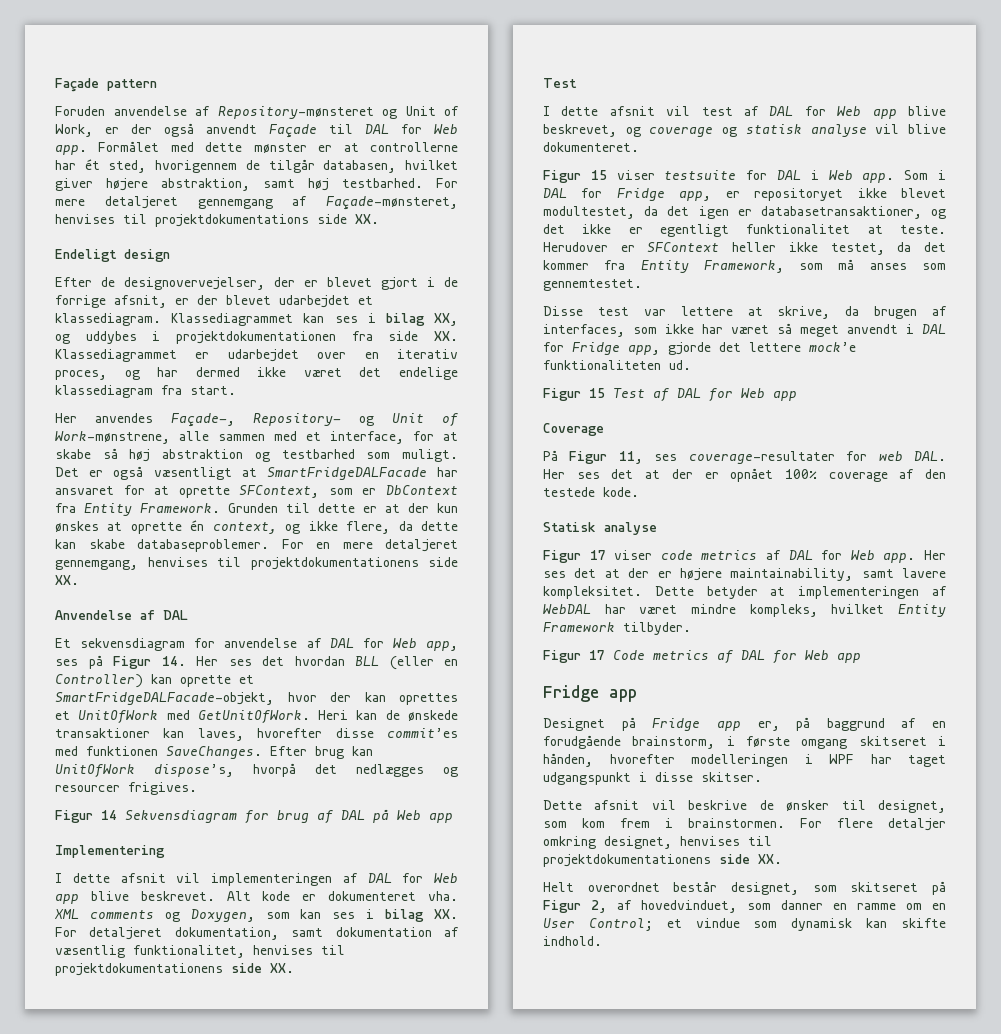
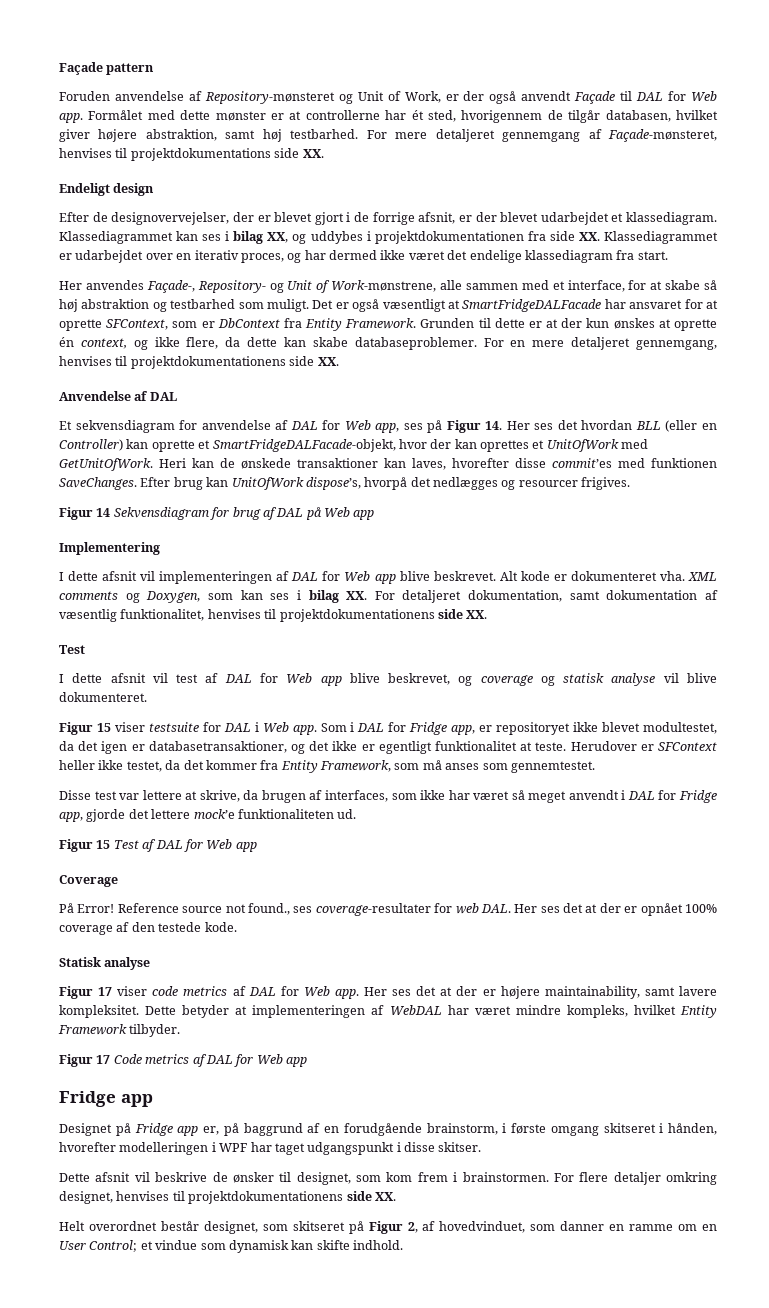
- På Figur 11, ses coverage-resultater for web DAL. Her ses det at der er opnået 100% coverage af den testede kode.
+ På Error! Reference source not found., ses coverage-resultater for web DAL. Her ses det at der er opnået 100% coverage af den testede kode.

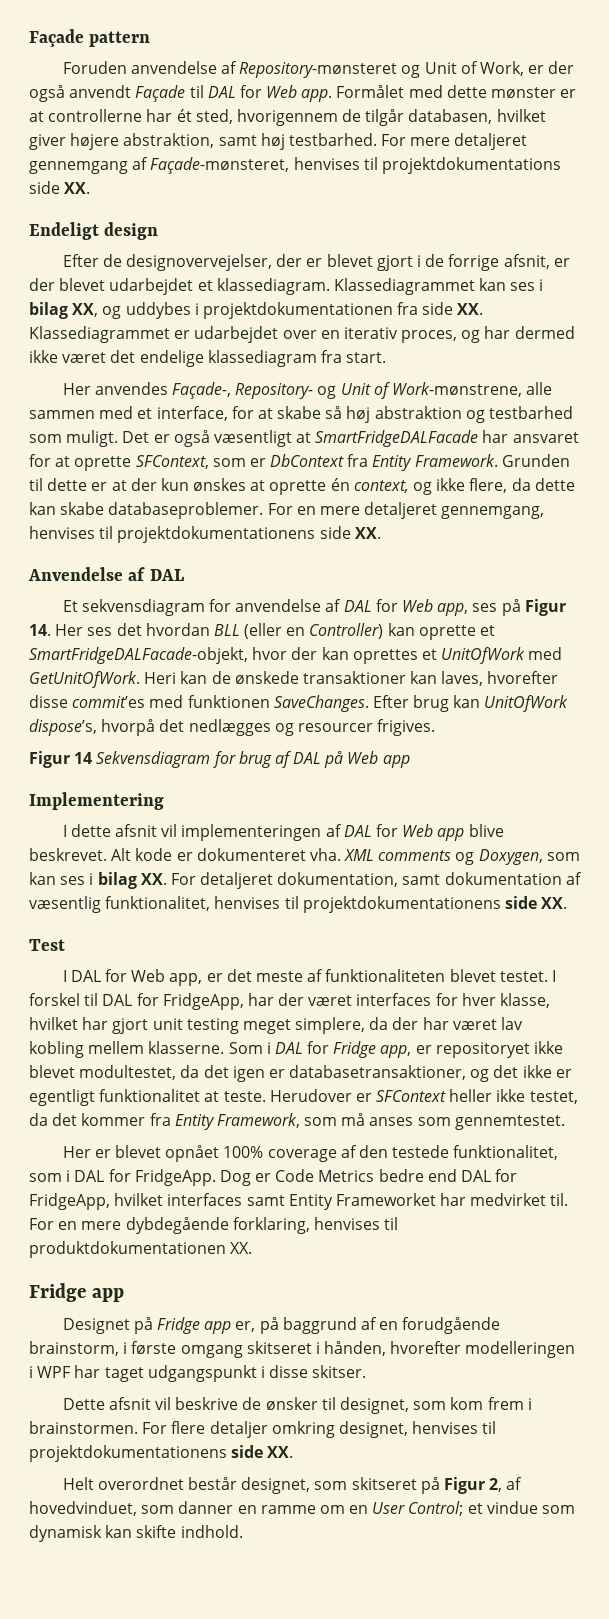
- I dette afsnit vil test af DAL for Web app blive beskrevet, og coverage og statisk analyse vil blive dokumenteret.
- Figur 15 viser testsuite for DAL i Web app.
+ I DAL for Web app, er det meste af funktionaliteten blevet testet. I forskel til DAL for FridgeApp, har der været interfaces for hver klasse, hvilket har gjort unit testing meget simplere, da der har været lav kobling mellem klasserne.
- Disse test var lettere at skrive, da brugen af interfaces, som ikke har været så meget anvendt i DAL for Fridge app, gjorde det lettere mock’e funktionaliteten ud.
- Figur 15 Test af DAL for Web app
- Coverage
- På Error! Reference source not found., ses coverage-resultater for web DAL. Her ses det at der er opnået 100% coverage af den testede kode.
- Statisk analyse
- Figur 17 viser code metrics af DAL for Web app. Her ses det at der er højere maintainability, samt lavere kompleksitet. Dette betyder at implementeringen af WebDAL har været mindre kompleks, hvilket Entity Framework tilbyder.
- Figur 17 Code metrics af DAL for Web app
+ Her er blevet opnået 100% coverage af den testede funktionalitet, som i DAL for FridgeApp. Dog er Code Metrics bedre end DAL for FridgeApp, hvilket interfaces samt Entity Frameworket har medvirket til. For en mere dybdegående forklaring, henvises til produktdokumentationen XX.

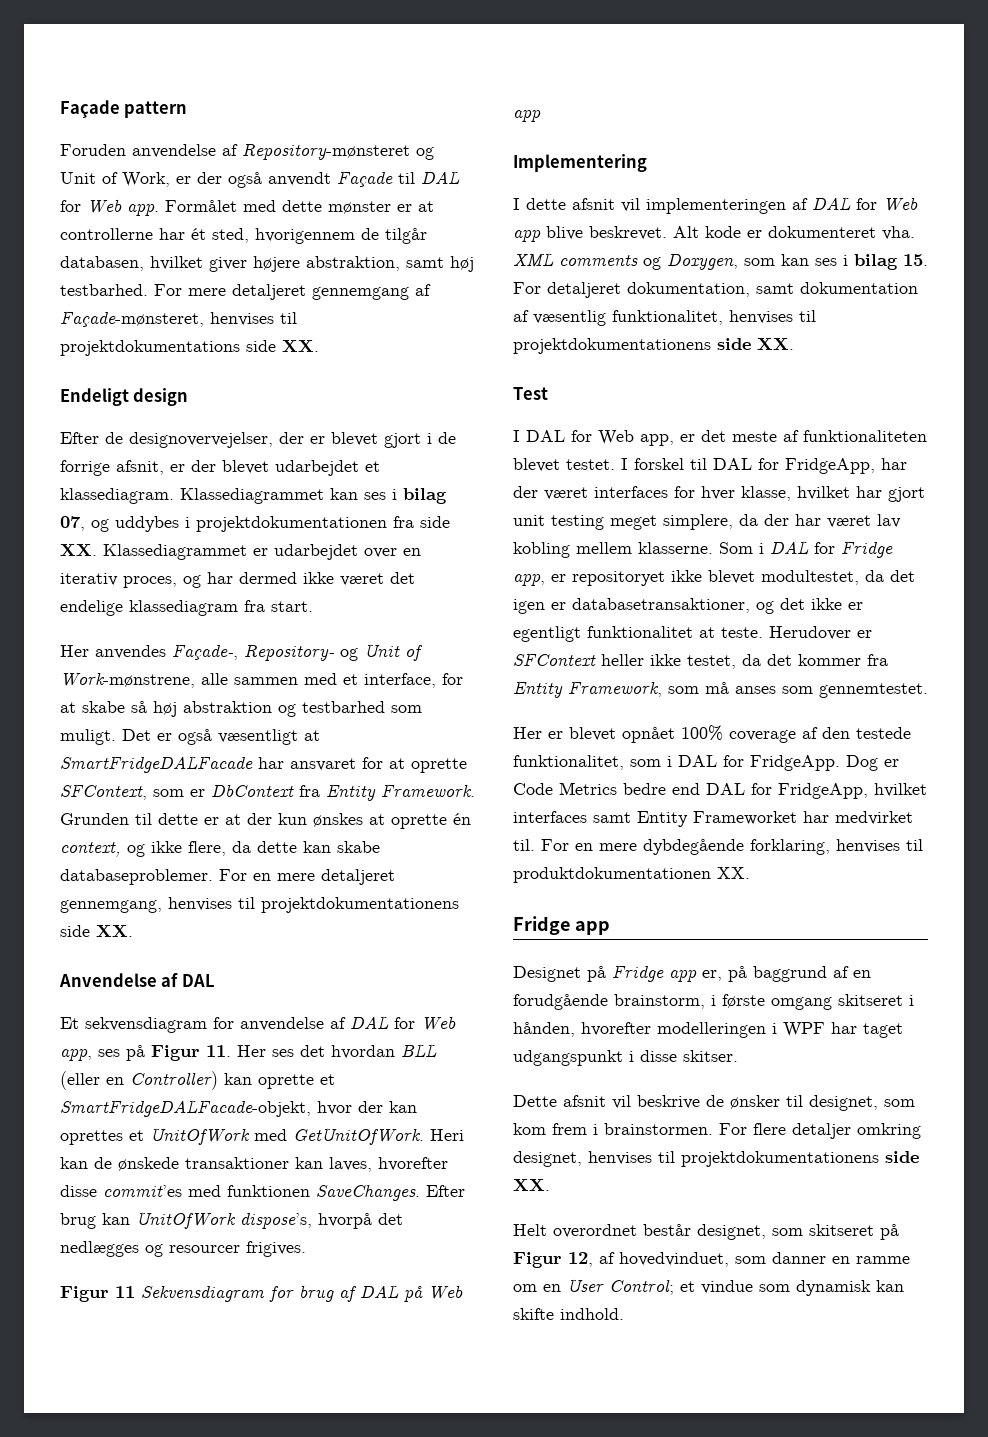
- Klassediagrammet kan ses i bilag XX, og uddybes i projektdokumentationen fra side XX. Klassediagrammet er udarbejdet over en iterativ proces, og har dermed ikke været det endelige klassediagram fra start.
+ Klassediagrammet kan ses i bilag 07, og uddybes i projektdokumentationen fra side XX. Klassediagrammet er udarbejdet over en iterativ proces, og har dermed ikke været det endelige klassediagram fra start.
- Et sekvensdiagram for anvendelse af DAL for Web app, ses på Figur 14. Her ses det hvordan BLL (eller en Controller) kan oprette et SmartFridgeDALFacade-objekt, hvor der kan oprettes et UnitOfWork med GetUnitOfWork.
+ Et sekvensdiagram for anvendelse af DAL for Web app, ses på Figur 11. Her ses det hvordan BLL (eller en Controller) kan oprette et SmartFridgeDALFacade-objekt, hvor der kan oprettes et UnitOfWork med GetUnitOfWork.
- Figur 14 Sekvensdiagram for brug af DAL på Web app
+ Figur 11 Sekvensdiagram for brug af DAL på Web app
- XML comments og Doxygen, som kan ses i bilag XX. For detaljeret dokumentation, samt dokumentation af væsentlig funktionalitet, henvises til projektdokumentationens side XX.
+ XML comments og Doxygen, som kan ses i bilag 15. For detaljeret dokumentation, samt dokumentation af væsentlig funktionalitet, henvises til projektdokumentationens side XX.
- Helt overordnet består designet, som skitseret på Figur 2, af hovedvinduet, som danner en ramme om en User Control; et vindue som dynamisk kan skifte indhold.
+ Helt overordnet består designet, som skitseret på Figur 12, af hovedvinduet, som danner en ramme om en User Control; et vindue som dynamisk kan skifte indhold.

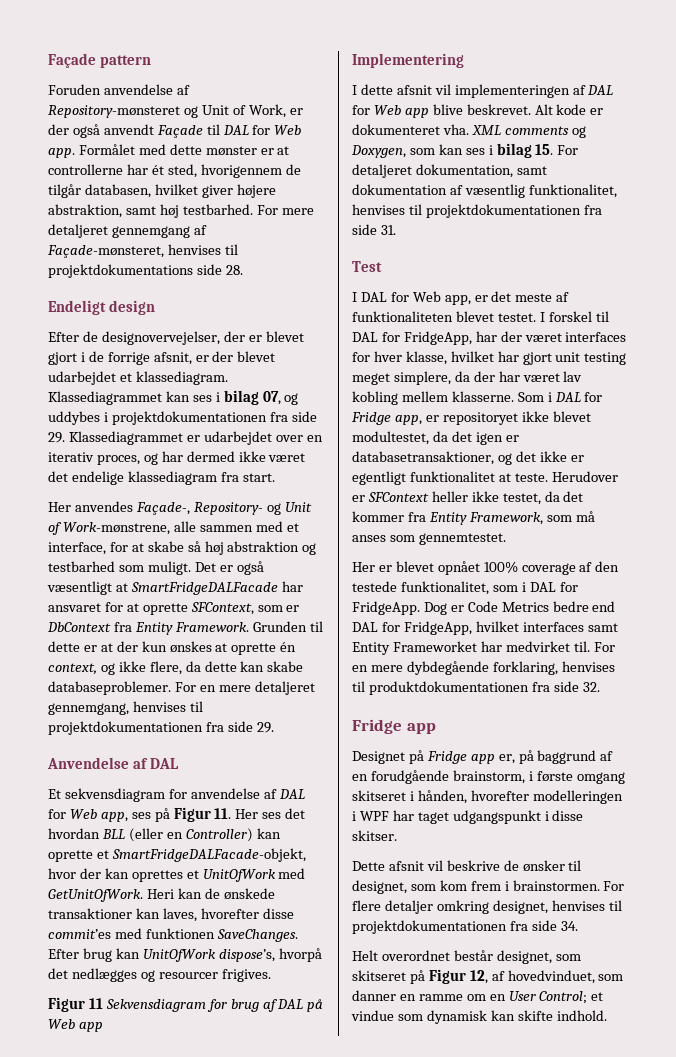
- For mere detaljeret gennemgang af Façade-mønsteret, henvises til projektdokumentations side XX.
+ For mere detaljeret gennemgang af Façade-mønsteret, henvises til projektdokumentations side 28.
- Klassediagrammet kan ses i bilag 07, og uddybes i projektdokumentationen fra side XX. Klassediagrammet er udarbejdet over en iterativ proces, og har dermed ikke været det endelige klassediagram fra start.
+ Klassediagrammet kan ses i bilag 07, og uddybes i projektdokumentationen fra side 29. Klassediagrammet er udarbejdet over en iterativ proces, og har dermed ikke været det endelige klassediagram fra start.
- For en mere detaljeret gennemgang, henvises til projektdokumentationens side XX.
+ For en mere detaljeret gennemgang, henvises til projektdokumentationen fra side 29.
- XML comments og Doxygen, som kan ses i bilag 15. For detaljeret dokumentation, samt dokumentation af væsentlig funktionalitet, henvises til projektdokumentationens side XX.
+ XML comments og Doxygen, som kan ses i bilag 15. For detaljeret dokumentation, samt dokumentation af væsentlig funktionalitet, henvises til projektdokumentationen fra side 31.
- For en mere dybdegående forklaring, henvises til produktdokumentationen XX.
+ For en mere dybdegående forklaring, henvises til produktdokumentationen fra side 32.
- For flere detaljer omkring designet, henvises til projektdokumentationens side XX.
+ For flere detaljer omkring designet, henvises til projektdokumentationen fra side 34.

